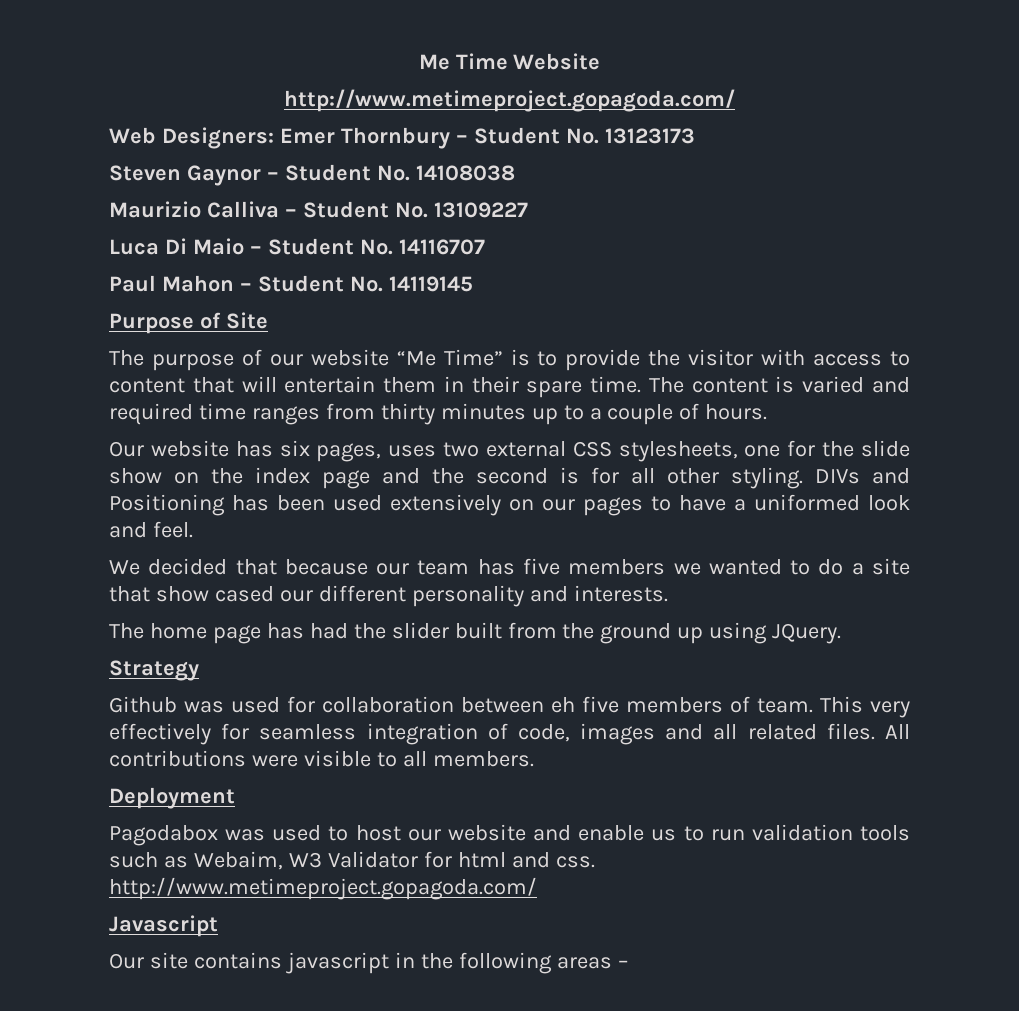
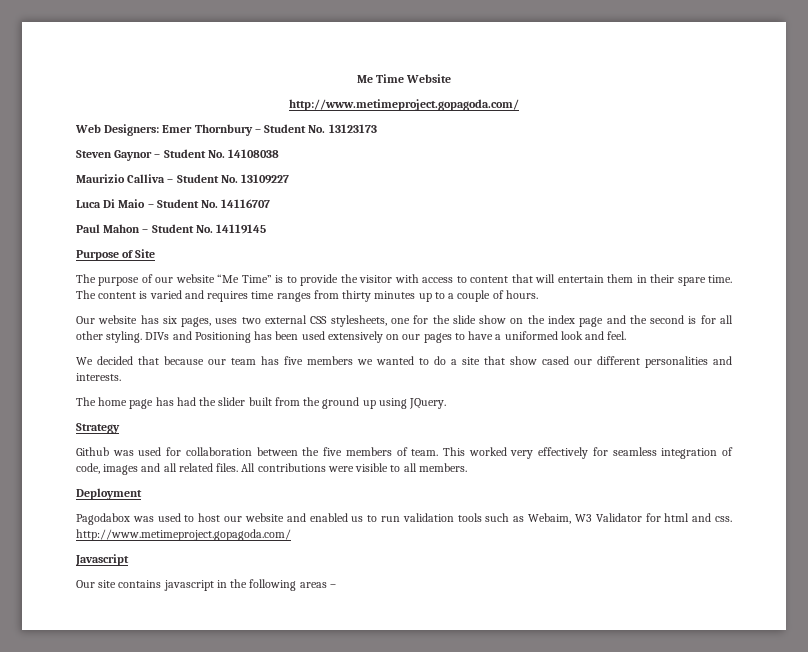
- The content is varied and required time ranges from thirty minutes up to a couple of hours.
+ The content is varied and requires time ranges from thirty minutes up to a couple of hours.
- We decided that because our team has five members we wanted to do a site that show cased our different personality and interests.
+ We decided that because our team has five members we wanted to do a site that show cased our different personalities and interests.
- Github was used for collaboration between eh five members of team.
+ Github was used for collaboration between the five members of team.
- This very effectively for seamless integration of code, images and all related files.
+ This worked very effectively for seamless integration of code, images and all related files.
- Pagodabox was used to host our website and enable us to run validation tools such as Webaim, W3 Validator for html and css. http://www.metimeproject.gopagoda.com/
+ Pagodabox was used to host our website and enabled us to run validation tools such as Webaim, W3 Validator for html and css. http://www.metimeproject.gopagoda.com/

